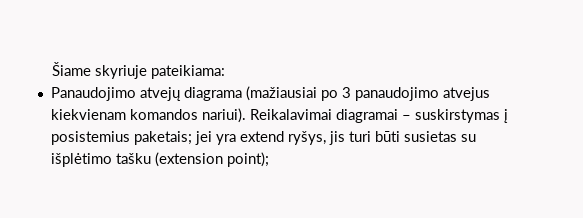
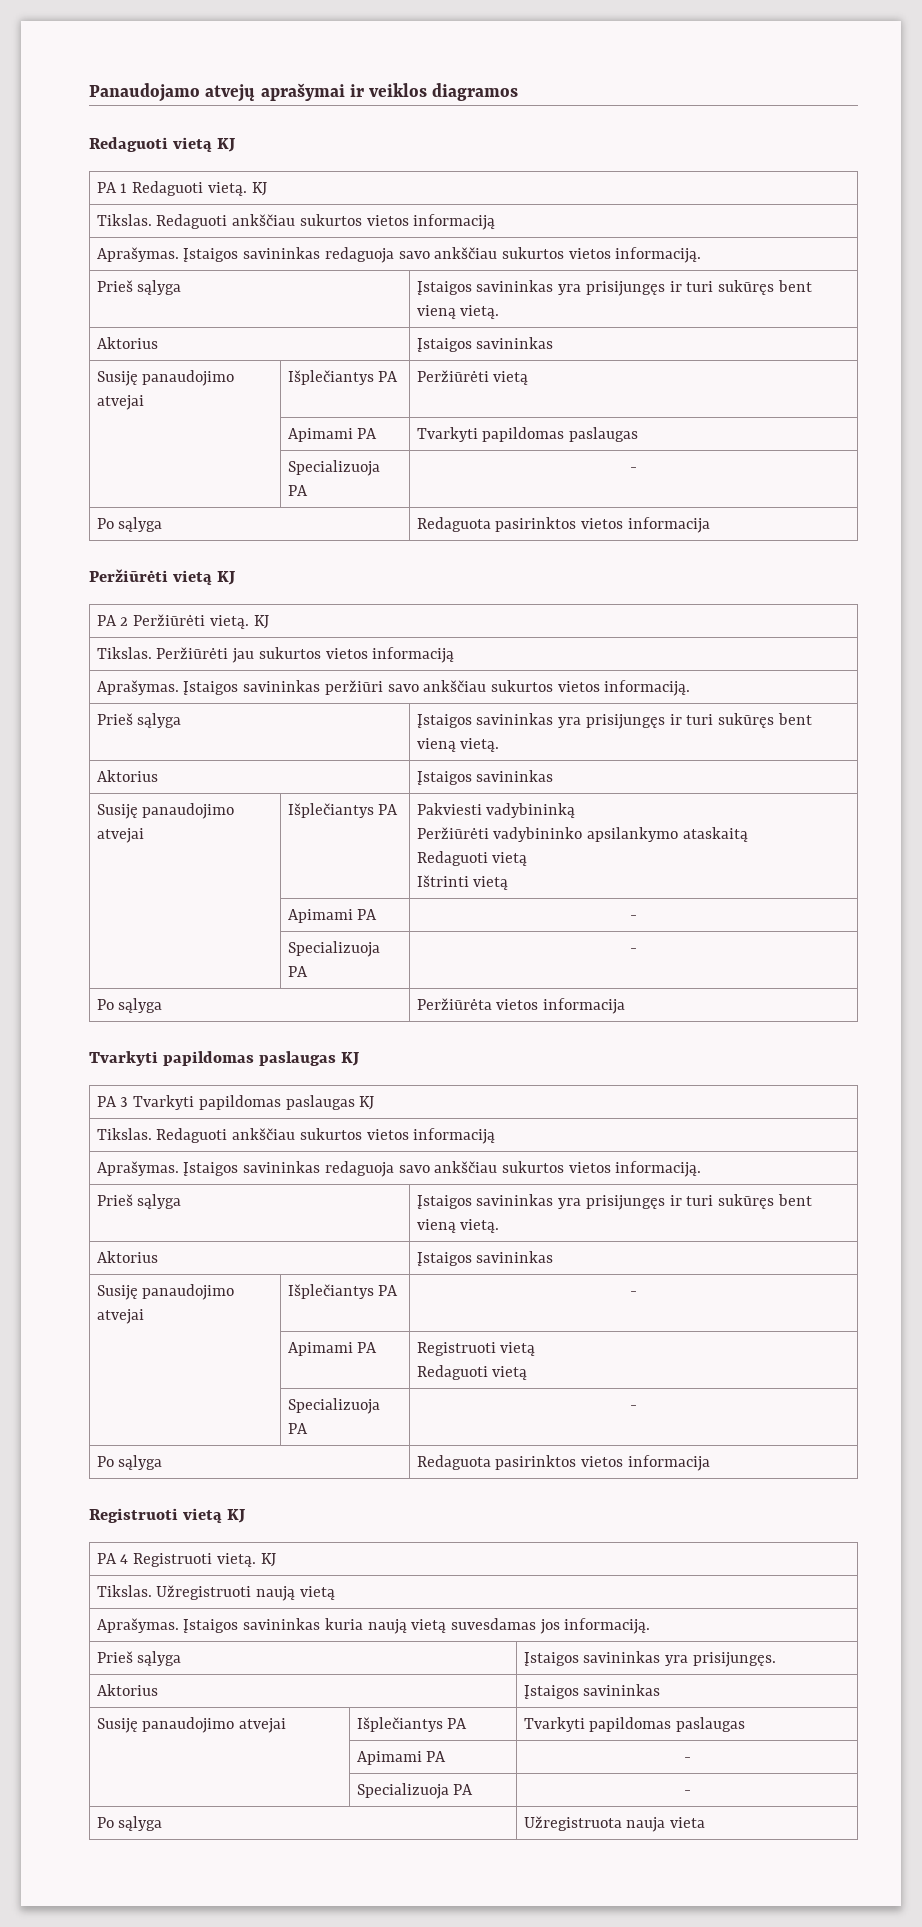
- Šiame skyriuje pateikiama:
- Panaudojimo atvejų diagrama (mažiausiai po 3 panaudojimo atvejus kiekvienam komandos nariui). Reikalavimai diagramai – suskirstymas į posistemius paketais; jei yra extend ryšys, jis turi būti susietas su išplėtimo tašku (extension point);
+ Panaudojamo atvejų aprašymai ir veiklos diagramos
+ Redaguoti vietą KJ
+ PA 1 Redaguoti vietą. KJ
+ Tikslas. Redaguoti ankščiau sukurtos vietos informaciją
+ Aprašymas. Įstaigos savininkas redaguoja savo ankščiau sukurtos vietos informaciją.
+ Prieš sąlyga | Įstaigos savininkas yra prisijungęs ir turi sukūręs bent vieną vietą.
+ Aktorius | Įstaigos savininkas
+ Susiję panaudojimo atvejai | Išplečiantys PA | Peržiūrėti vietą
+ | Apimami PA | Tvarkyti papildomas paslaugas
+ | Specializuoja PA | -
+ Po sąlyga | Redaguota pasirinktos vietos informacija
+ Peržiūrėti vietą KJ
+ PA 2 Peržiūrėti vietą. KJ
+ Tikslas. Peržiūrėti jau sukurtos vietos informaciją
+ Aprašymas. Įstaigos savininkas peržiūri savo ankščiau sukurtos vietos informaciją.
+ Prieš sąlyga | Įstaigos savininkas yra prisijungęs ir turi sukūręs bent vieną vietą.
+ Aktorius | Įstaigos savininkas
+ Susiję panaudojimo atvejai | Išplečiantys PA | Pakviesti vadybininką
+ Peržiūrėti vadybininko apsilankymo ataskaitą
+ Redaguoti vietą
+ Ištrinti vietą
+ | Apimami PA | -
+ | Specializuoja PA | -
+ Po sąlyga | Peržiūrėta vietos informacija
+ Tvarkyti papildomas paslaugas KJ
+ PA 3 Tvarkyti papildomas paslaugas KJ
+ Tikslas. Redaguoti ankščiau sukurtos vietos informaciją
+ Aprašymas. Įstaigos savininkas redaguoja savo ankščiau sukurtos vietos informaciją.
+ Prieš sąlyga | Įstaigos savininkas yra prisijungęs ir turi sukūręs bent vieną vietą.
+ Aktorius | Įstaigos savininkas
+ Susiję panaudojimo atvejai | Išplečiantys PA | -
+ | Apimami PA | Registruoti vietą
+ Redaguoti vietą
+ | Specializuoja PA | -
+ Po sąlyga | Redaguota pasirinktos vietos informacija
+ Registruoti vietą KJ
+ PA 4 Registruoti vietą. KJ
+ Tikslas. Užregistruoti naują vietą
+ Aprašymas. Įstaigos savininkas kuria naują vietą suvesdamas jos informaciją.
+ Prieš sąlyga | Įstaigos savininkas yra prisijungęs.
+ Aktorius | Įstaigos savininkas
+ Susiję panaudojimo atvejai | Išplečiantys PA | Tvarkyti papildomas paslaugas
+ | Apimami PA | -
+ | Specializuoja PA | -
+ Po sąlyga | Užregistruota nauja vieta

